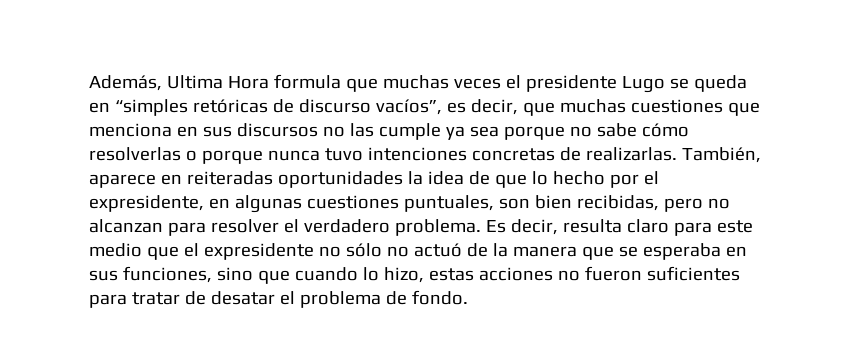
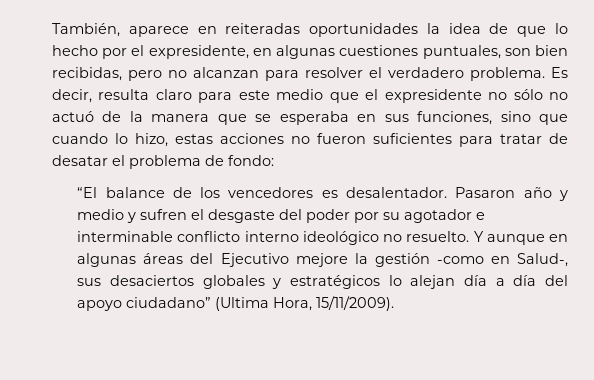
- Además, Ultima Hora formula que muchas veces el presidente Lugo se queda en “simples retóricas de discurso vacíos”, es decir, que muchas cuestiones que menciona en sus discursos no las cumple ya sea porque no sabe cómo resolverlas o porque nunca tuvo intenciones concretas de realizarlas.
- Es decir, resulta claro para este medio que el expresidente no sólo no actuó de la manera que se esperaba en sus funciones, sino que cuando lo hizo, estas acciones no fueron suficientes para tratar de desatar el problema de fondo.
+ Es decir, resulta claro para este medio que el expresidente no sólo no actuó de la manera que se esperaba en sus funciones, sino que cuando lo hizo, estas acciones no fueron suficientes para tratar de desatar el problema de fondo:
+ “El balance de los vencedores es desalentador. Pasaron año y medio y sufren el desgaste del poder por su agotador e interminable conflicto interno ideológico no resuelto. Y aunque en algunas áreas del Ejecutivo mejore la gestión -como en Salud-, sus desaciertos globales y estratégicos lo alejan día a día del apoyo ciudadano” (Ultima Hora, 15/11/2009).

